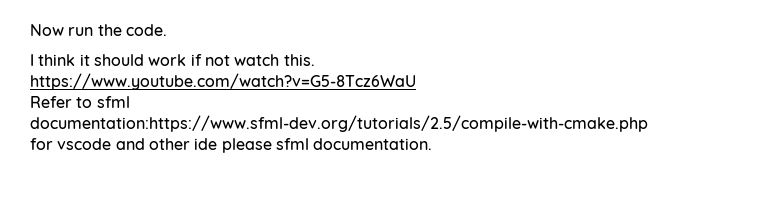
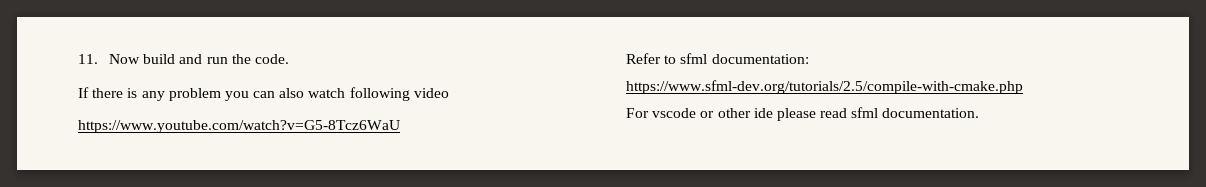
- Now run the code.
+ 11. Now build and run the code.
- I think it should work if not watch this.
+ If there is any problem you can also watch following video
- Refer to sfml documentation:https://www.sfml-dev.org/tutorials/2.5/compile-with-cmake.php
- for vscode and other ide please sfml documentation.
+ Refer to sfml documentation: https://www.sfml-dev.org/tutorials/2.5/compile-with-cmake.php
+ For vscode or other ide please read sfml documentation.

